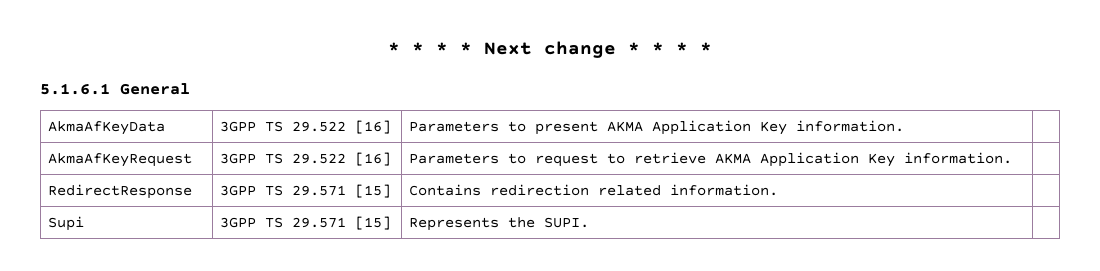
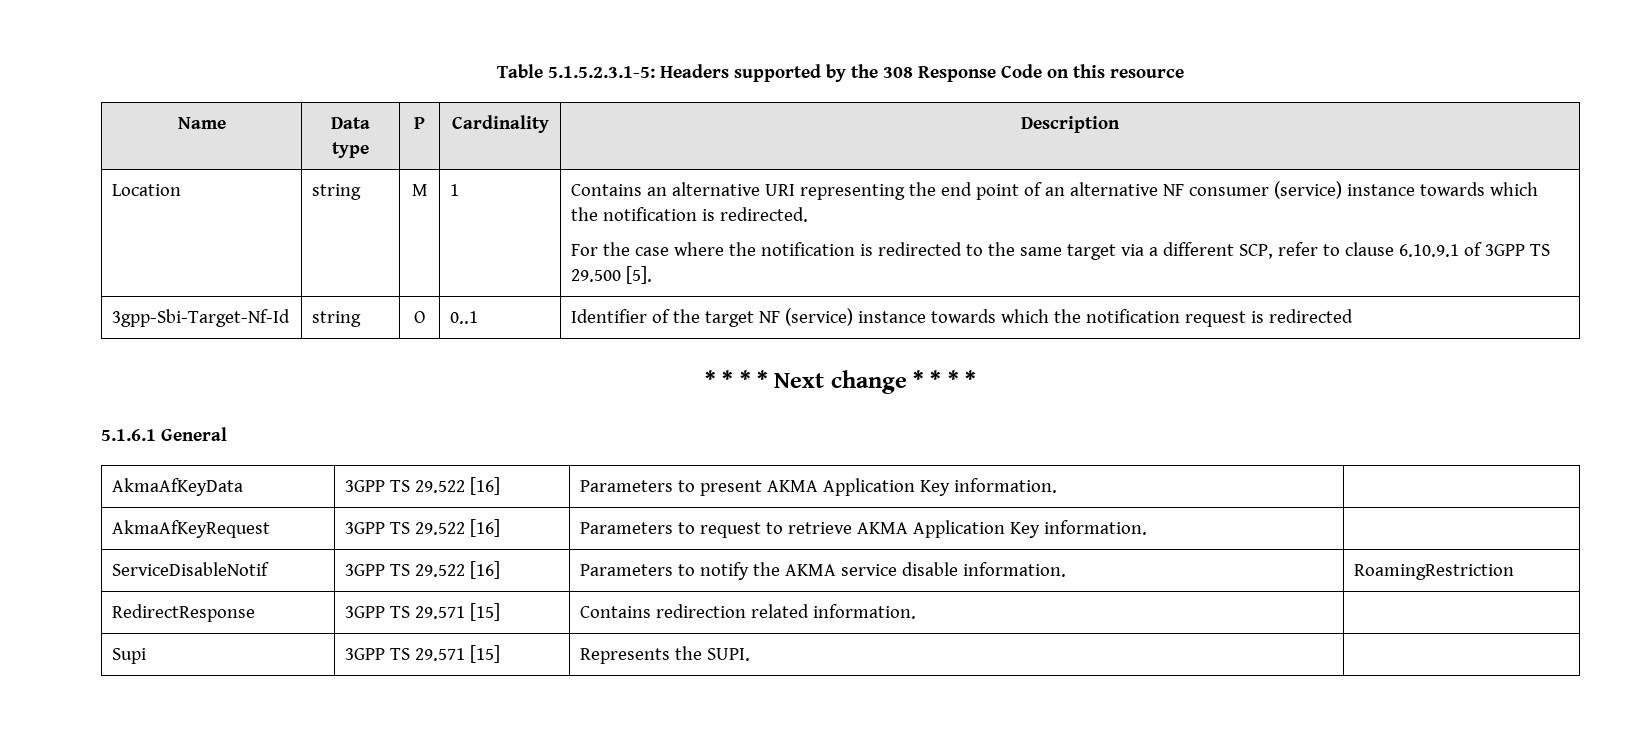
+ Table 5.1.5.2.3.1-5: Headers supported by the 308 Response Code on this resource
+ Name | Data type | P | Cardinality | Description
+ Location | string | M | 1 | Contains an alternative URI representing the end point of an alternative NF consumer (service) instance towards which the notification is redirected.
+ For the case where the notification is redirected to the same target via a different SCP, refer to clause 6.10.9.1 of 3GPP TS 29.500 [5].
+ 3gpp-Sbi-Target-Nf-Id | string | O | 0..1 | Identifier of the target NF (service) instance towards which the notification request is redirected
+ ServiceDisableNotif | 3GPP TS 29.522 [16] | Parameters to notify the AKMA service disable information. | RoamingRestriction

